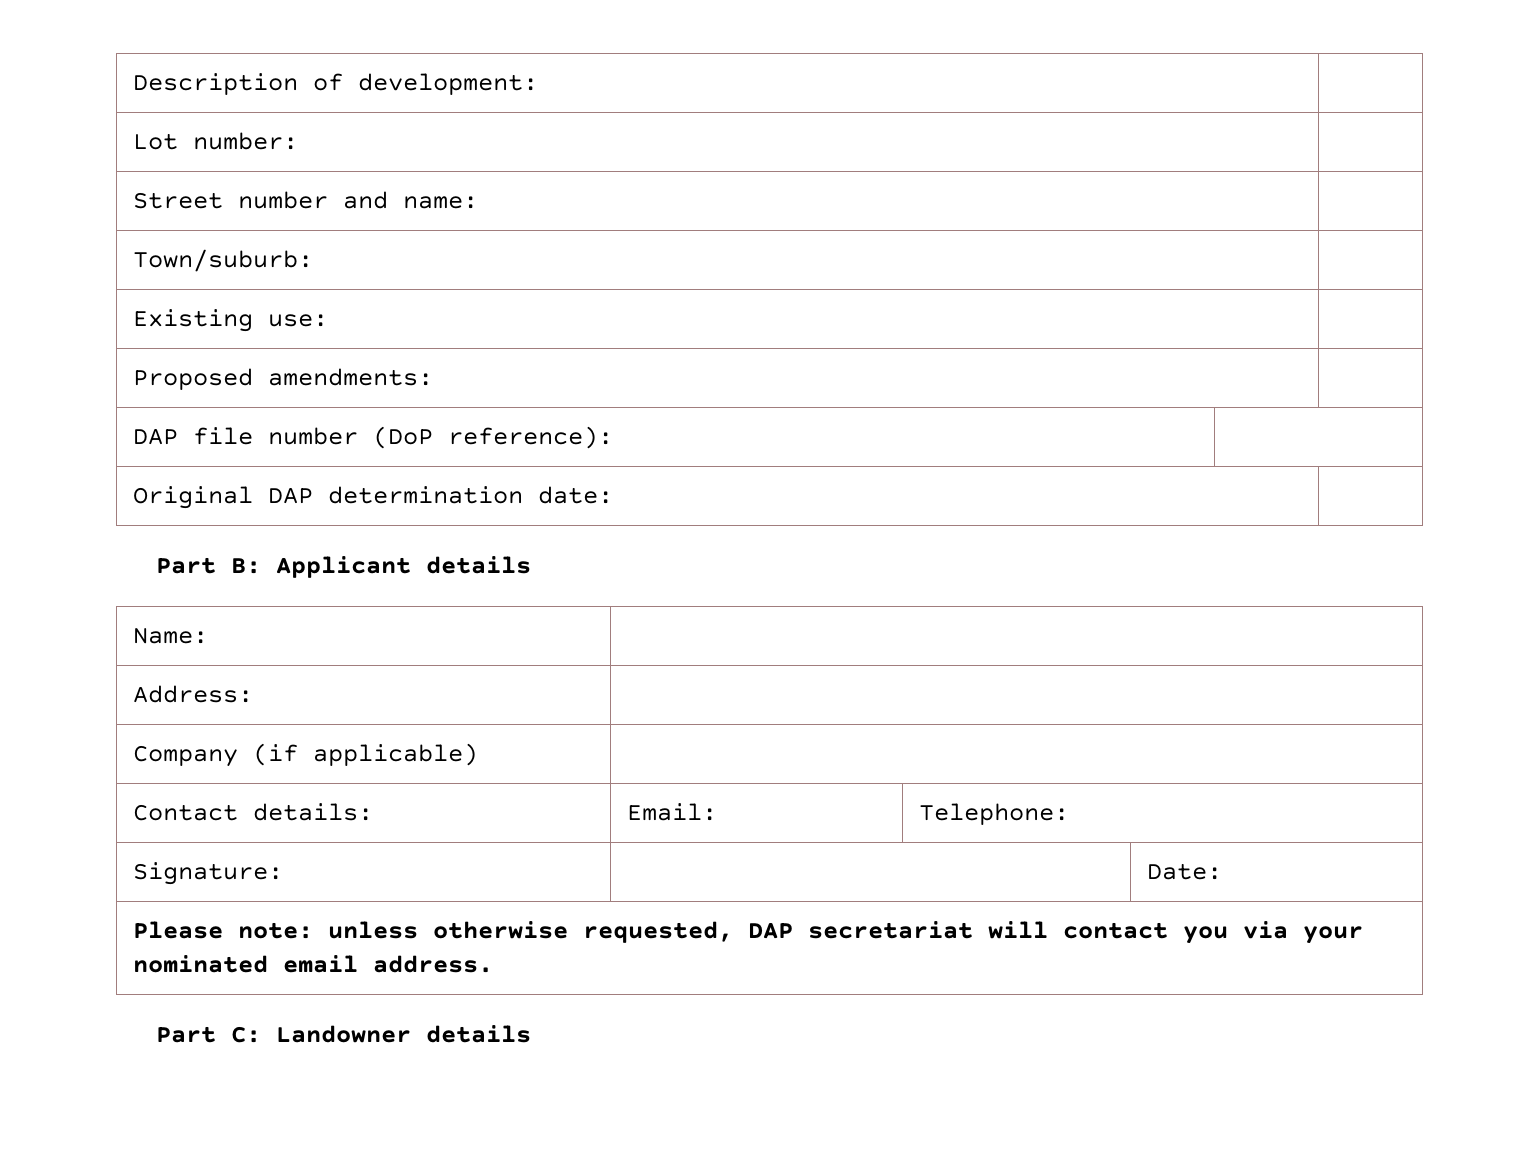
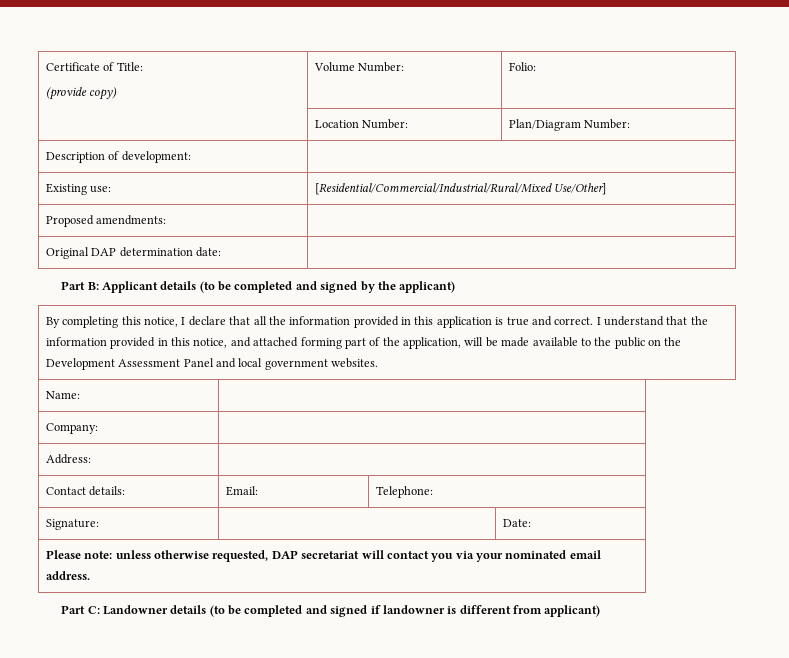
+ Certificate of Title:
+ (provide copy) | Volume Number: | Folio:
+ | Location Number: | Plan/Diagram Number:
  Description of development: |
- Lot number: |
- Street number and name: |
- Town/suburb: |
- Existing use: |
+ Existing use: | [Residential/Commercial/Industrial/Rural/Mixed Use/Other]
- DAP file number (DoP reference): |
- Part B: Applicant details
+ Part B: Applicant details (to be completed and signed by the applicant)
+ By completing this notice, I declare that all the information provided in this application is true and correct. I understand that the information provided in this notice, and attached forming part of the application, will be made available to the public on the Development Assessment Panel and local government websites.
  Name: |
+ Company: |
  Address: |
- Company (if applicable) |
- Part C: Landowner details
+ Part C: Landowner details (to be completed and signed if landowner is different from applicant)

